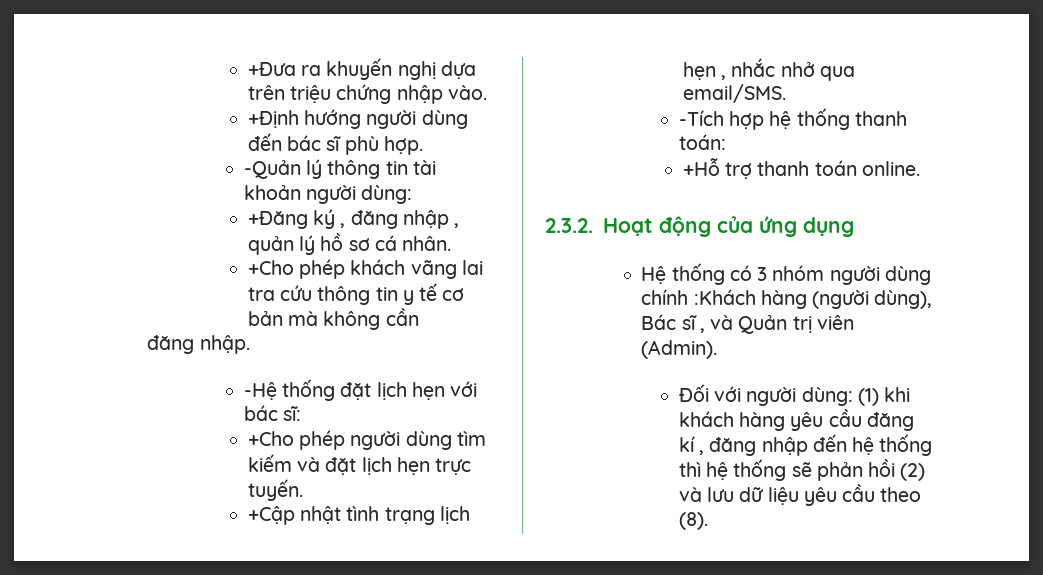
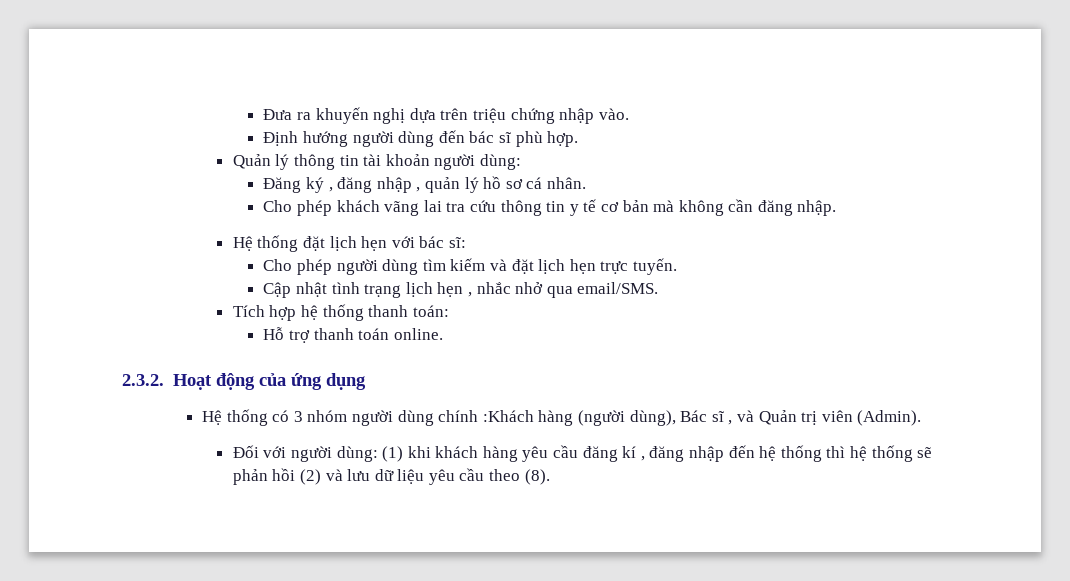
- +Đưa ra khuyến nghị dựa trên triệu chứng nhập vào.
+ Đưa ra khuyến nghị dựa trên triệu chứng nhập vào.
- +Định hướng người dùng đến bác sĩ phù hợp.
+ Định hướng người dùng đến bác sĩ phù hợp.
- -Quản lý thông tin tài khoản người dùng:
+ Quản lý thông tin tài khoản người dùng:
- +Đăng ký , đăng nhập , quản lý hồ sơ cá nhân.
+ Đăng ký , đăng nhập , quản lý hồ sơ cá nhân.
- +Cho phép khách vãng lai tra cứu thông tin y tế cơ bản mà không cần
- đăng nhập.
+ Cho phép khách vãng lai tra cứu thông tin y tế cơ bản mà không cần đăng nhập.
- -Hệ thống đặt lịch hẹn với bác sĩ:
+ Hệ thống đặt lịch hẹn với bác sĩ:
- +Cho phép người dùng tìm kiếm và đặt lịch hẹn trực tuyến.
+ Cho phép người dùng tìm kiếm và đặt lịch hẹn trực tuyến.
- +Cập nhật tình trạng lịch hẹn , nhắc nhở qua email/SMS.
+ Cập nhật tình trạng lịch hẹn , nhắc nhở qua email/SMS.
- -Tích hợp hệ thống thanh toán:
+ Tích hợp hệ thống thanh toán:
- +Hỗ trợ thanh toán online.
+ Hỗ trợ thanh toán online.

